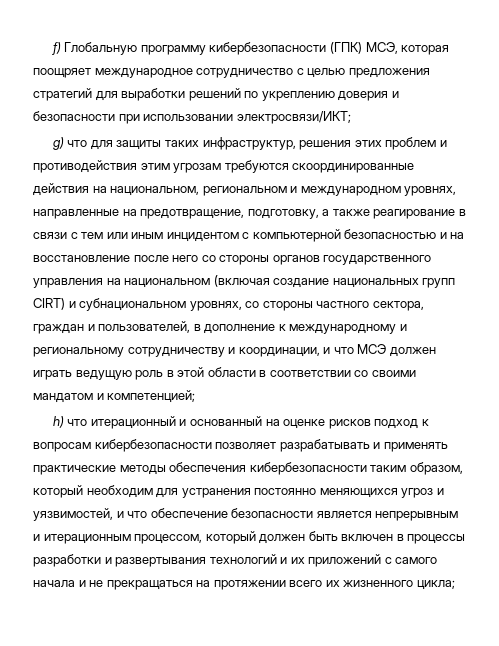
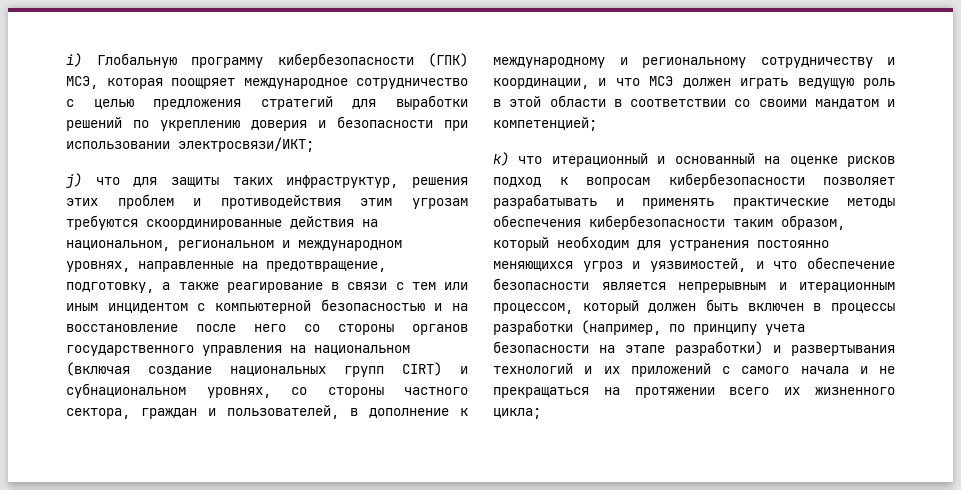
- f) Глобальную программу кибербезопасности (ГПК) МСЭ, которая поощряет международное сотрудничество с целью предложения стратегий для выработки решений по укреплению доверия и безопасности при использовании электросвязи/ИКТ;
+ i) Глобальную программу кибербезопасности (ГПК) МСЭ, которая поощряет международное сотрудничество с целью предложения стратегий для выработки решений по укреплению доверия и безопасности при использовании электросвязи/ИКТ;
- g) что для защиты таких инфраструктур, решения этих проблем и противодействия этим угрозам требуются скоординированные действия на национальном, региональном и международном уровнях, направленные на предотвращение, подготовку, а также реагирование в связи с тем или иным инцидентом с компьютерной безопасностью и на восстановление после него со стороны органов государственного управления на национальном (включая создание национальных групп CIRT) и субнациональном уровнях, со стороны частного сектора, граждан и пользователей, в дополнение к международному и региональному сотрудничеству и координации, и что МСЭ должен играть ведущую роль в этой области в соответствии со своими мандатом и компетенцией;
+ j) что для защиты таких инфраструктур, решения этих проблем и противодействия этим угрозам требуются скоординированные действия на национальном, региональном и международном уровнях, направленные на предотвращение, подготовку, а также реагирование в связи с тем или иным инцидентом с компьютерной безопасностью и на восстановление после него со стороны органов государственного управления на национальном (включая создание национальных групп CIRT) и субнациональном уровнях, со стороны частного сектора, граждан и пользователей, в дополнение к международному и региональному сотрудничеству и координации, и что МСЭ должен играть ведущую роль в этой области в соответствии со своими мандатом и компетенцией;
- h) что итерационный и основанный на оценке рисков подход к вопросам кибербезопасности позволяет разрабатывать и применять практические методы обеспечения кибербезопасности таким образом, который необходим для устранения постоянно меняющихся угроз и уязвимостей, и что обеспечение безопасности является непрерывным и итерационным процессом, который должен быть включен в процессы разработки и развертывания технологий и их приложений с самого начала и не прекращаться на протяжении всего их жизненного цикла;
+ k) что итерационный и основанный на оценке рисков подход к вопросам кибербезопасности позволяет разрабатывать и применять практические методы обеспечения кибербезопасности таким образом, который необходим для устранения постоянно меняющихся угроз и уязвимостей, и что обеспечение безопасности является непрерывным и итерационным процессом, который должен быть включен в процессы разработки (например, по принципу учета безопасности на этапе разработки) и развертывания технологий и их приложений с самого начала и не прекращаться на протяжении всего их жизненного цикла;

